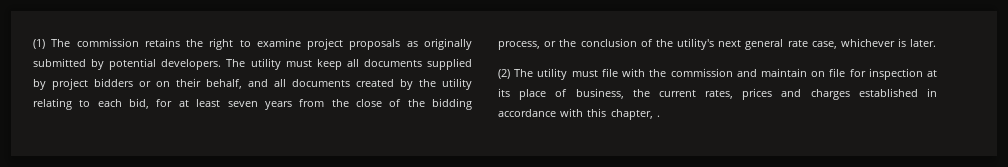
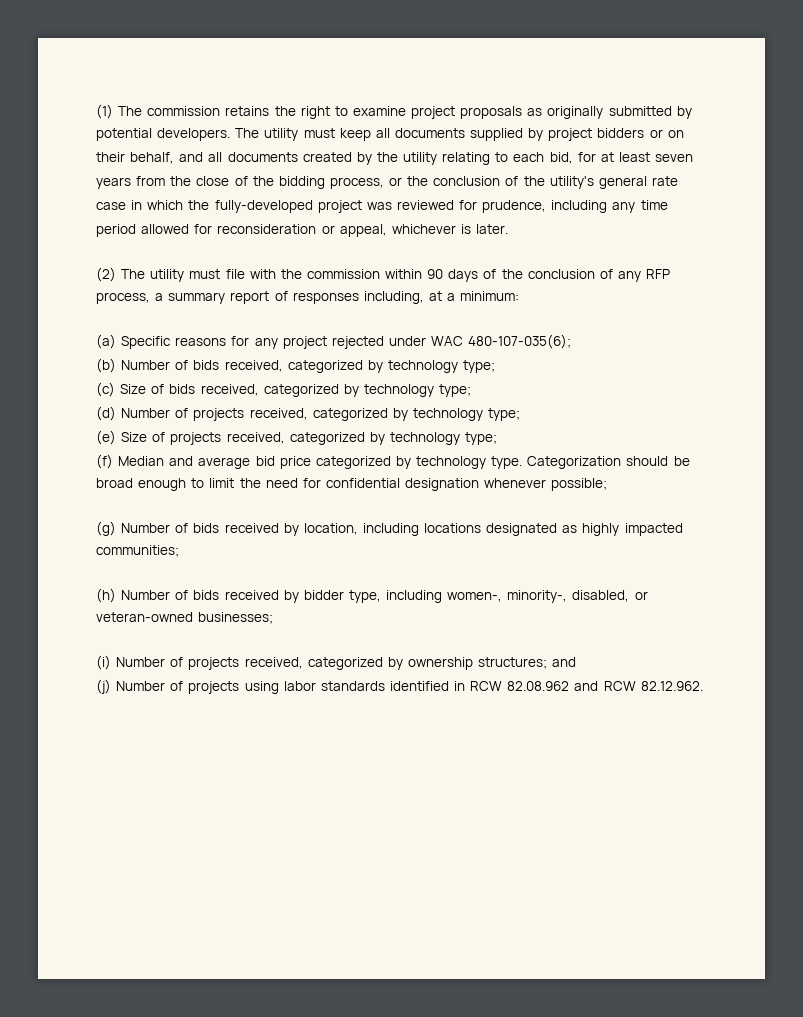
- The utility must keep all documents supplied by project bidders or on their behalf, and all documents created by the utility relating to each bid, for at least seven years from the close of the bidding process, or the conclusion of the utility's next general rate case, whichever is later.
+ The utility must keep all documents supplied by project bidders or on their behalf, and all documents created by the utility relating to each bid, for at least seven years from the close of the bidding process, or the conclusion of the utility's general rate case in which the fully-developed project was reviewed for prudence, including any time period allowed for reconsideration or appeal, whichever is later.
- (2) The utility must file with the commission and maintain on file for inspection at its place of business, the current rates, prices and charges established in accordance with this chapter, .
+ (2) The utility must file with the commission within 90 days of the conclusion of any RFP process, a summary report of responses including, at a minimum:
+ (a) Specific reasons for any project rejected under WAC 480-107-035(6);
+ (b) Number of bids received, categorized by technology type;
+ (c) Size of bids received, categorized by technology type;
+ (d) Number of projects received, categorized by technology type;
+ (e) Size of projects received, categorized by technology type;
+ (f) Median and average bid price categorized by technology type. Categorization should be broad enough to limit the need for confidential designation whenever possible;
+ (g) Number of bids received by location, including locations designated as highly impacted communities;
+ (h) Number of bids received by bidder type, including women-, minority-, disabled, or veteran-owned businesses;
+ (i) Number of projects received, categorized by ownership structures; and
+ (j) Number of projects using labor standards identified in RCW 82.08.962 and RCW 82.12.962.

